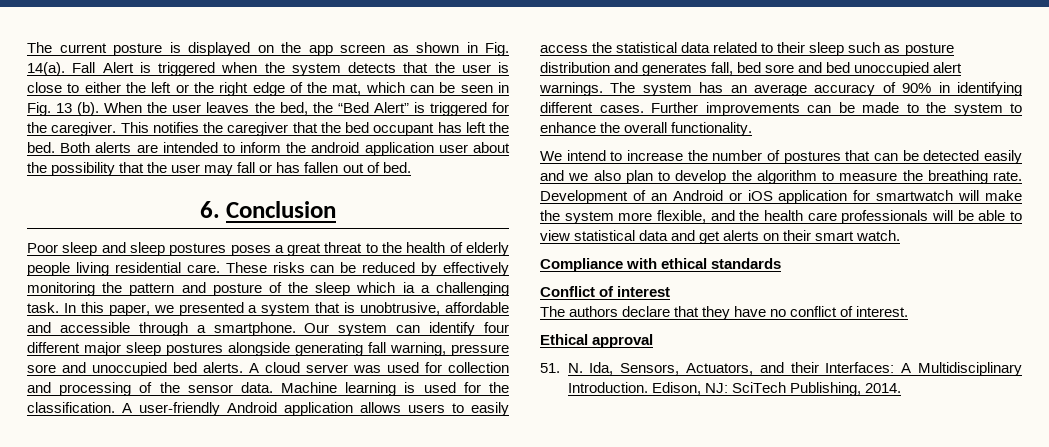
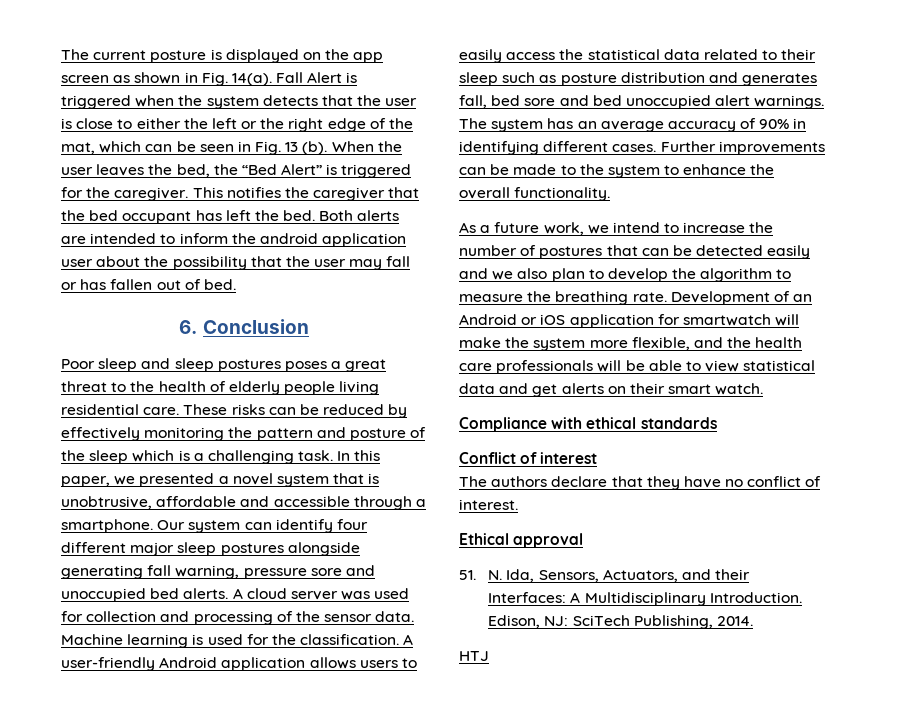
- These risks can be reduced by effectively monitoring the pattern and posture of the sleep which ia a challenging task.
+ These risks can be reduced by effectively monitoring the pattern and posture of the sleep which is a challenging task.
- In this paper, we presented a system that is unobtrusive, affordable and accessible through a smartphone.
+ In this paper, we presented a novel system that is unobtrusive, affordable and accessible through a smartphone.
- We intend to increase the number of postures that can be detected easily and we also plan to develop the algorithm to measure the breathing rate.
+ As a future work, we intend to increase the number of postures that can be detected easily and we also plan to develop the algorithm to measure the breathing rate.
+ HTJ

